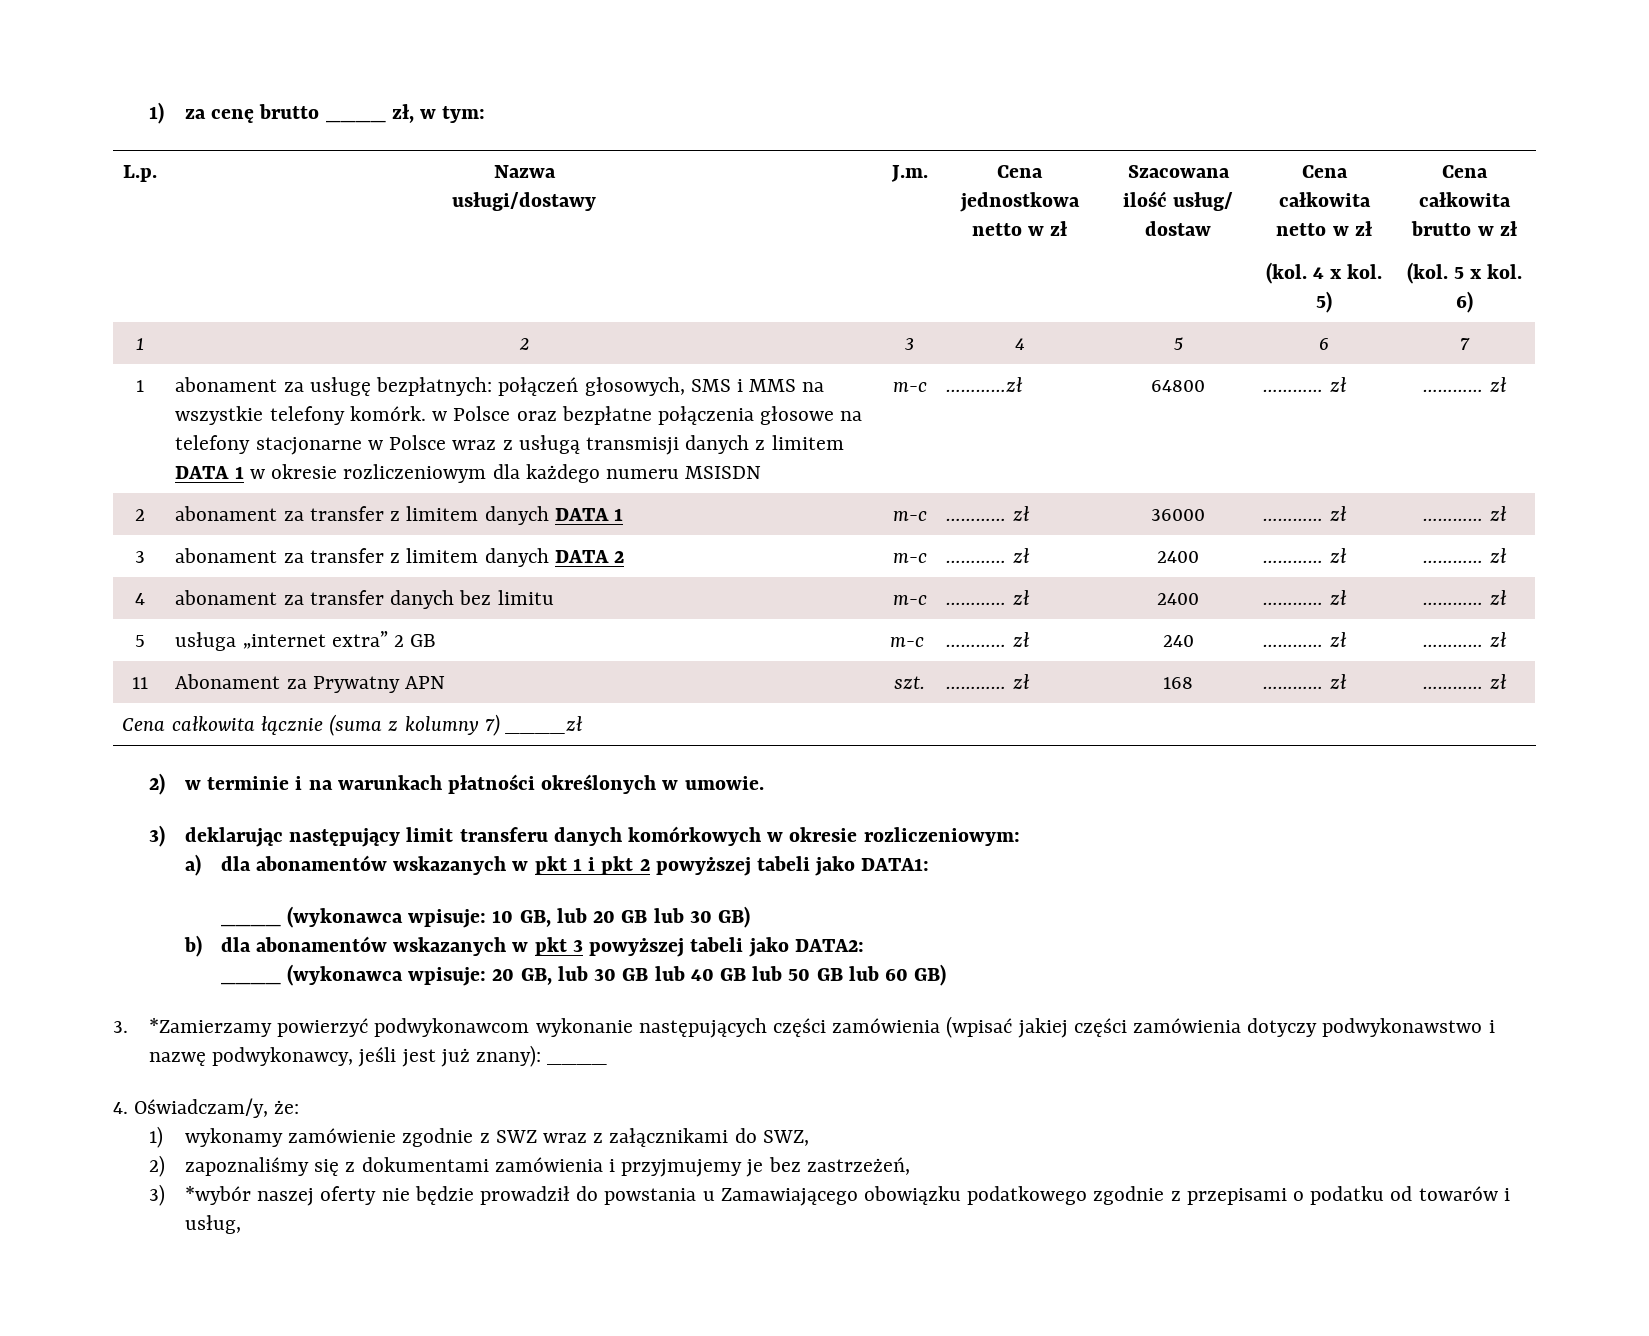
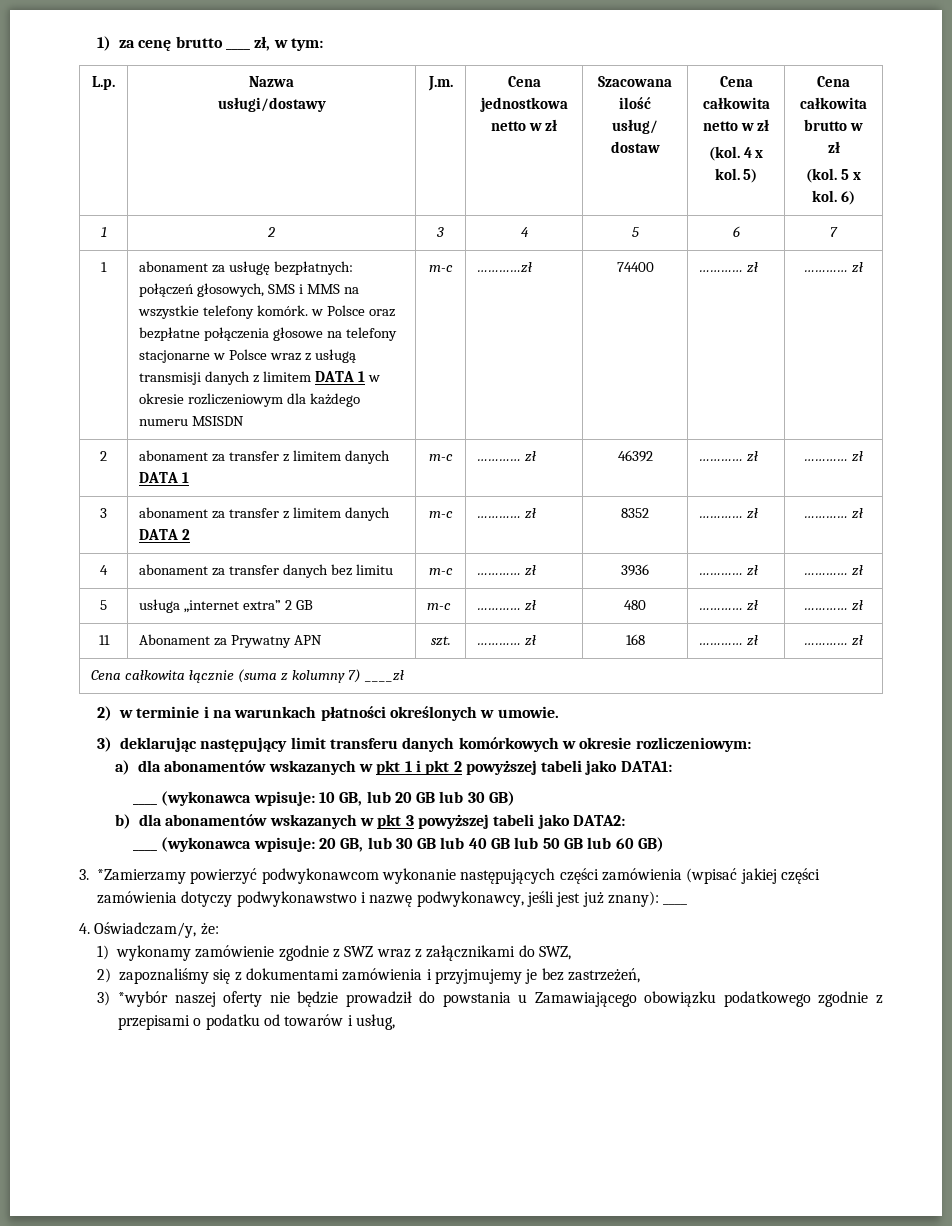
- 64800
+ 74400
- 2 | abonament za transfer z limitem danych DATA 1 | m-c | ………… zł | 36000 | ………… zł | ………… zł
+ 2 | abonament za transfer z limitem danych DATA 1 | m-c | ………… zł | 46392 | ………… zł | ………… zł
- 3 | abonament za transfer z limitem danych DATA 2 | m-c | ………… zł | 2400 | ………… zł | ………… zł
+ 3 | abonament za transfer z limitem danych DATA 2 | m-c | ………… zł | 8352 | ………… zł | ………… zł
- 4 | abonament za transfer danych bez limitu | m-c | ………… zł | 2400 | ………… zł | ………… zł
+ 4 | abonament za transfer danych bez limitu | m-c | ………… zł | 3936 | ………… zł | ………… zł
- 5 | usługa „internet extra” 2 GB | m-c | ………… zł | 240 | ………… zł | ………… zł
+ 5 | usługa „internet extra” 2 GB | m-c | ………… zł | 480 | ………… zł | ………… zł

